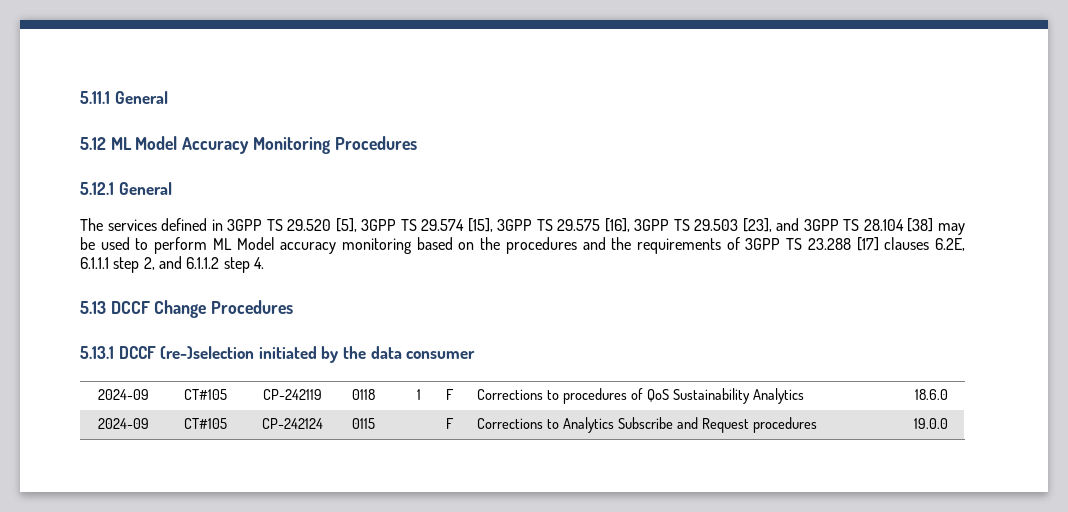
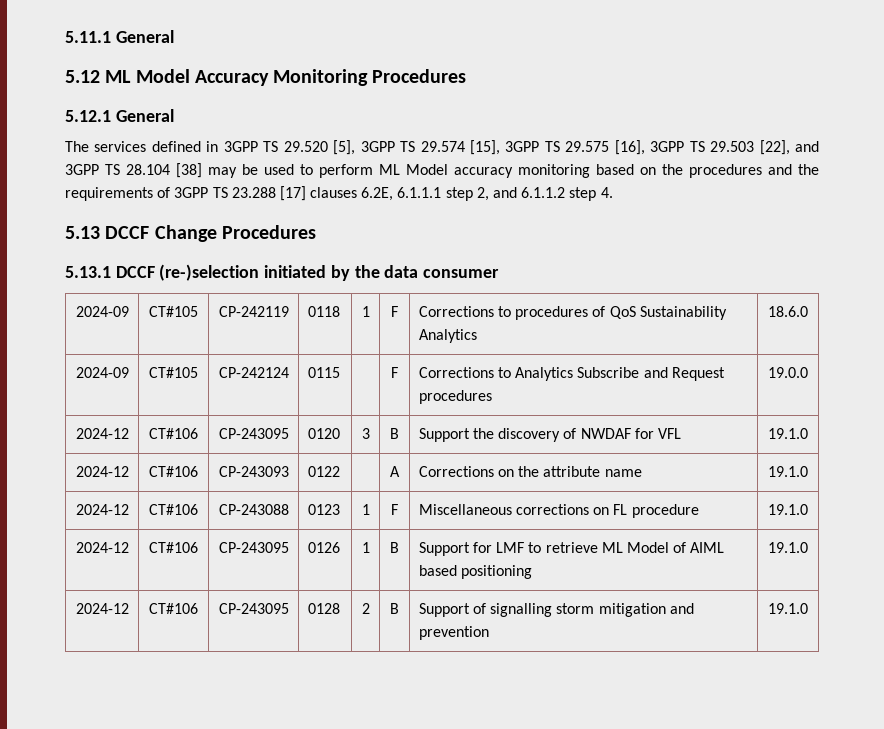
- The services defined in 3GPP TS 29.520 [5], 3GPP TS 29.574 [15], 3GPP TS 29.575 [16], 3GPP TS 29.503 [23], and 3GPP TS 28.104 [38] may be used to perform ML Model accuracy monitoring based on the procedures and the requirements of 3GPP TS 23.288 [17] clauses 6.2E, 6.1.1.1 step 2, and 6.1.1.2 step 4.
+ The services defined in 3GPP TS 29.520 [5], 3GPP TS 29.574 [15], 3GPP TS 29.575 [16], 3GPP TS 29.503 [22], and 3GPP TS 28.104 [38] may be used to perform ML Model accuracy monitoring based on the procedures and the requirements of 3GPP TS 23.288 [17] clauses 6.2E, 6.1.1.1 step 2, and 6.1.1.2 step 4.
+ 2024-12 | CT#106 | CP-243095 | 0120 | 3 | B | Support the discovery of NWDAF for VFL | 19.1.0
+ 2024-12 | CT#106 | CP-243093 | 0122 | | A | Corrections on the attribute name | 19.1.0
+ 2024-12 | CT#106 | CP-243088 | 0123 | 1 | F | Miscellaneous corrections on FL procedure | 19.1.0
+ 2024-12 | CT#106 | CP-243095 | 0126 | 1 | B | Support for LMF to retrieve ML Model of AIML based positioning | 19.1.0
+ 2024-12 | CT#106 | CP-243095 | 0128 | 2 | B | Support of signalling storm mitigation and prevention | 19.1.0

